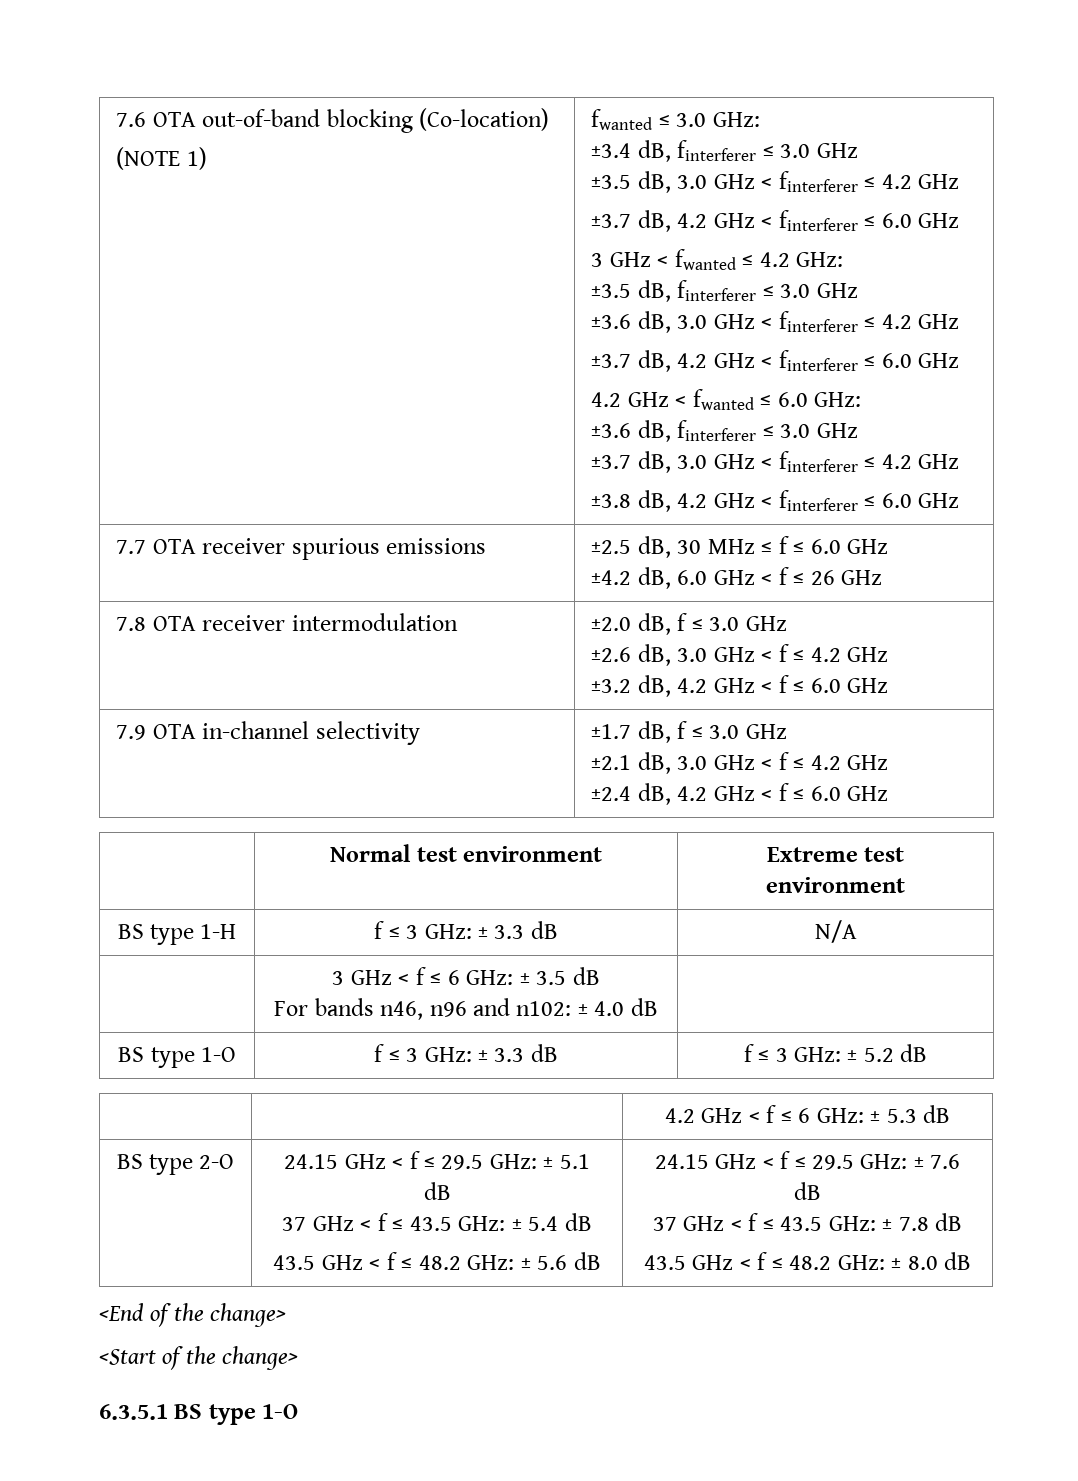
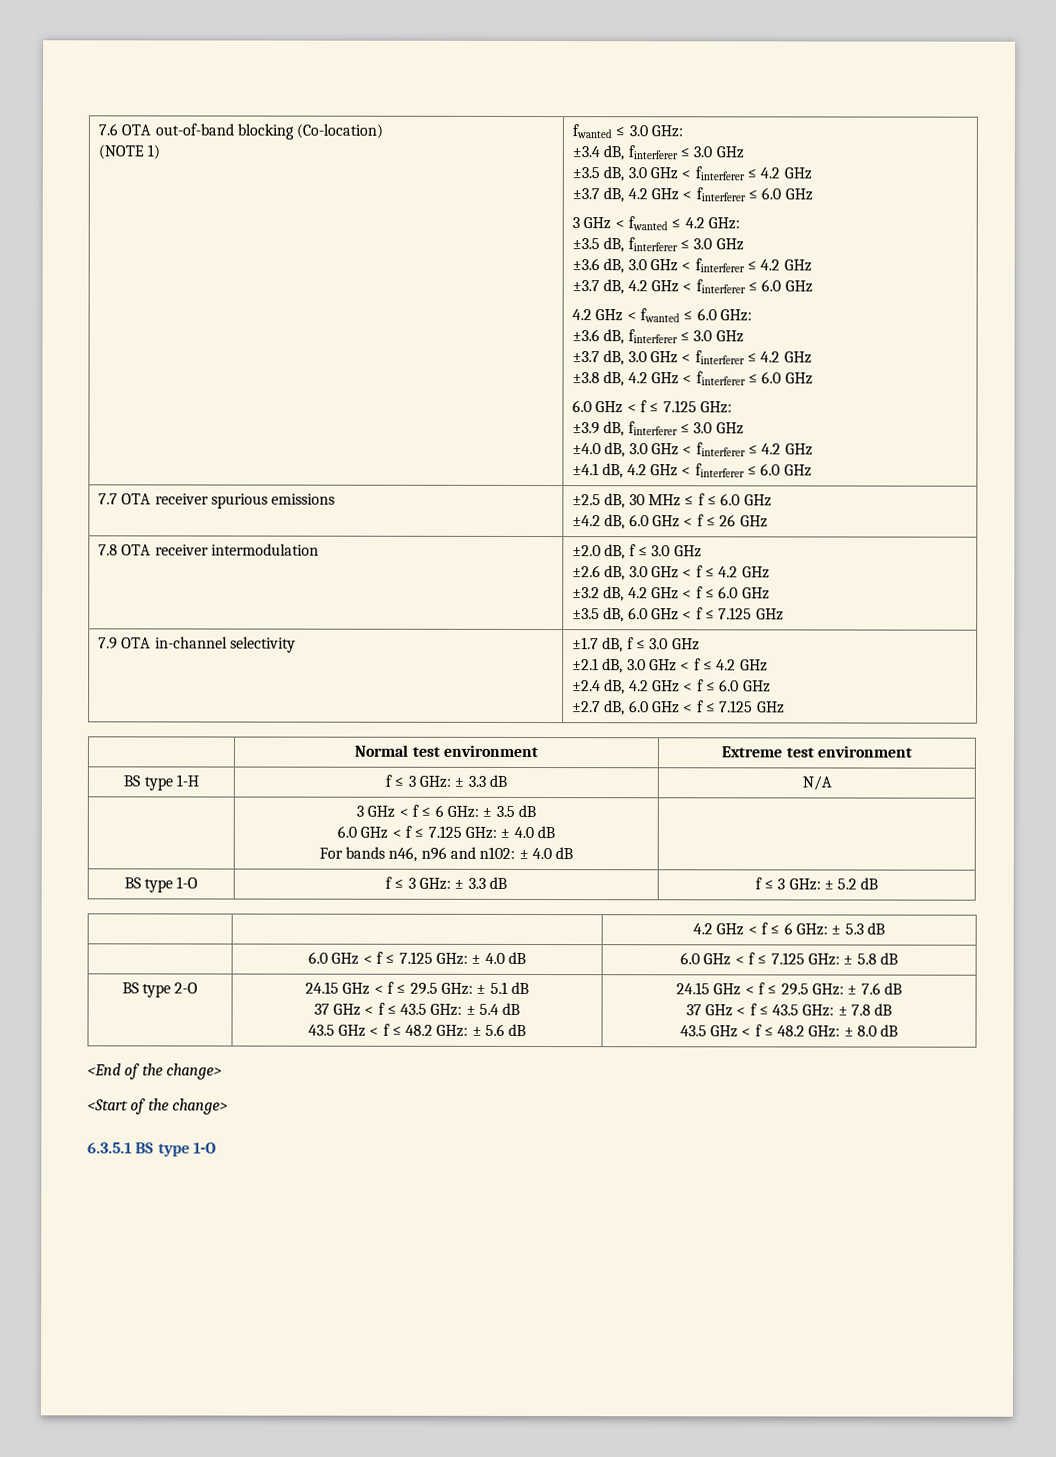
  ±3.8 dB, 4.2 GHz < finterferer ≤ 6.0 GHz
+ 6.0 GHz < f ≤ 7.125 GHz:
+ ±3.9 dB, finterferer ≤ 3.0 GHz
+ ±4.0 dB, 3.0 GHz < finterferer ≤ 4.2 GHz
+ ±4.1 dB, 4.2 GHz < finterferer ≤ 6.0 GHz
  7.8 OTA receiver intermodulation | ±2.0 dB, f ≤ 3.0 GHz
  ±2.6 dB, 3.0 GHz < f ≤ 4.2 GHz
  ±3.2 dB, 4.2 GHz < f ≤ 6.0 GHz
+ ±3.5 dB, 6.0 GHz < f ≤ 7.125 GHz
  7.9 OTA in-channel selectivity | ±1.7 dB, f ≤ 3.0 GHz
  ±2.1 dB, 3.0 GHz < f ≤ 4.2 GHz
  ±2.4 dB, 4.2 GHz < f ≤ 6.0 GHz
+ ±2.7 dB, 6.0 GHz < f ≤ 7.125 GHz
  | 3 GHz < f ≤ 6 GHz: ± 3.5 dB
+ 6.0 GHz < f ≤ 7.125 GHz: ± 4.0 dB
+ | 6.0 GHz < f ≤ 7.125 GHz: ± 4.0 dB | 6.0 GHz < f ≤ 7.125 GHz: ± 5.8 dB

